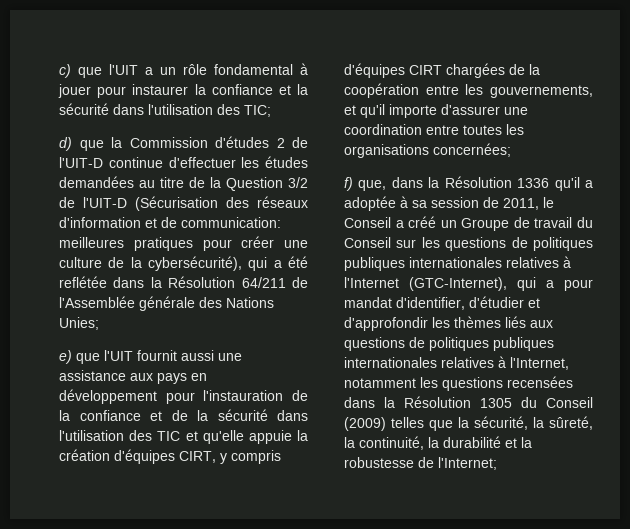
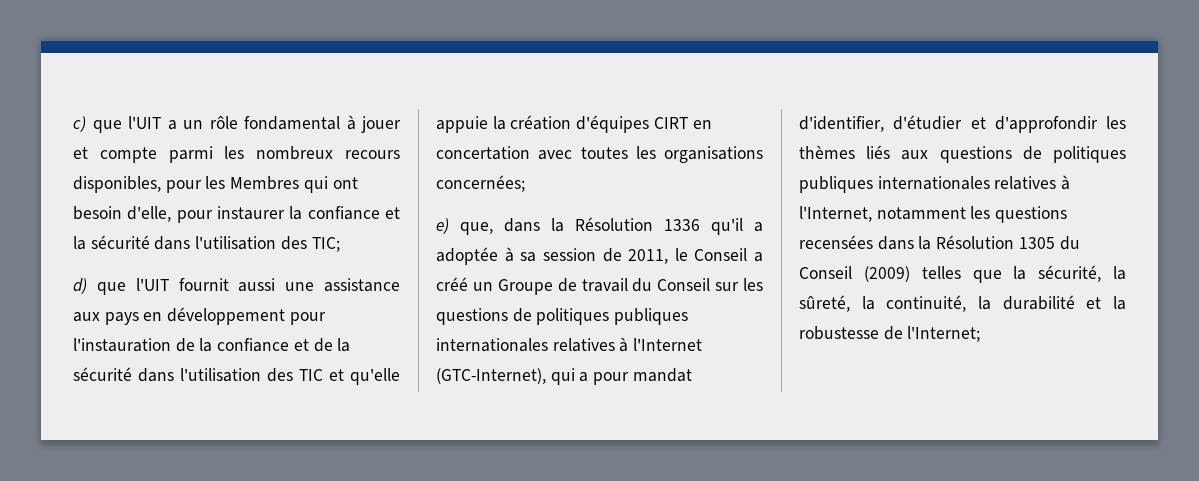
- c) que l'UIT a un rôle fondamental à jouer pour instaurer la confiance et la sécurité dans l'utilisation des TIC;
+ c) que l'UIT a un rôle fondamental à jouer et compte parmi les nombreux recours disponibles, pour les Membres qui ont besoin d'elle, pour instaurer la confiance et la sécurité dans l'utilisation des TIC;
- d) que la Commission d'études 2 de l'UIT-D continue d'effectuer les études demandées au titre de la Question 3/2 de l'UIT-D (Sécurisation des réseaux d'information et de communication: meilleures pratiques pour créer une culture de la cybersécurité), qui a été reflétée dans la Résolution 64/211 de l'Assemblée générale des Nations Unies;
- e) que l'UIT fournit aussi une assistance aux pays en développement pour l'instauration de la confiance et de la sécurité dans l'utilisation des TIC et qu'elle appuie la création d'équipes CIRT, y compris d'équipes CIRT chargées de la coopération entre les gouvernements, et qu'il importe d'assurer une coordination entre toutes les organisations concernées;
+ d) que l'UIT fournit aussi une assistance aux pays en développement pour l'instauration de la confiance et de la sécurité dans l'utilisation des TIC et qu'elle appuie la création d'équipes CIRT en concertation avec toutes les organisations concernées;
- f) que, dans la Résolution 1336 qu'il a adoptée à sa session de 2011, le Conseil a créé un Groupe de travail du Conseil sur les questions de politiques publiques internationales relatives à l'Internet (GTC-Internet), qui a pour mandat d'identifier, d'étudier et d'approfondir les thèmes liés aux questions de politiques publiques internationales relatives à l'Internet, notamment les questions recensées dans la Résolution 1305 du Conseil (2009) telles que la sécurité, la sûreté, la continuité, la durabilité et la robustesse de l'Internet;
+ e) que, dans la Résolution 1336 qu'il a adoptée à sa session de 2011, le Conseil a créé un Groupe de travail du Conseil sur les questions de politiques publiques internationales relatives à l'Internet (GTC-Internet), qui a pour mandat d'identifier, d'étudier et d'approfondir les thèmes liés aux questions de politiques publiques internationales relatives à l'Internet, notamment les questions recensées dans la Résolution 1305 du Conseil (2009) telles que la sécurité, la sûreté, la continuité, la durabilité et la robustesse de l'Internet;

